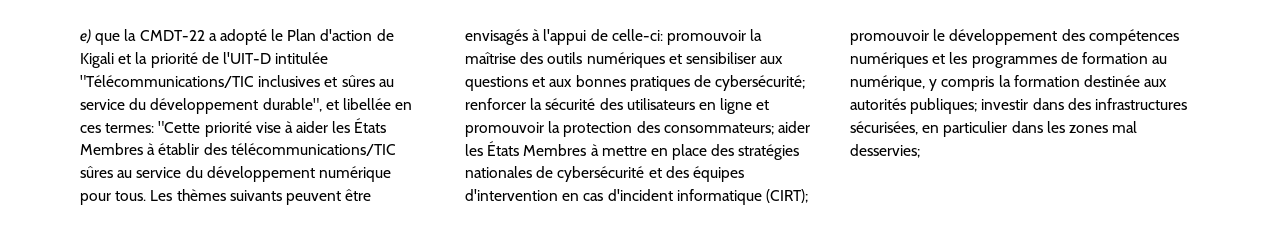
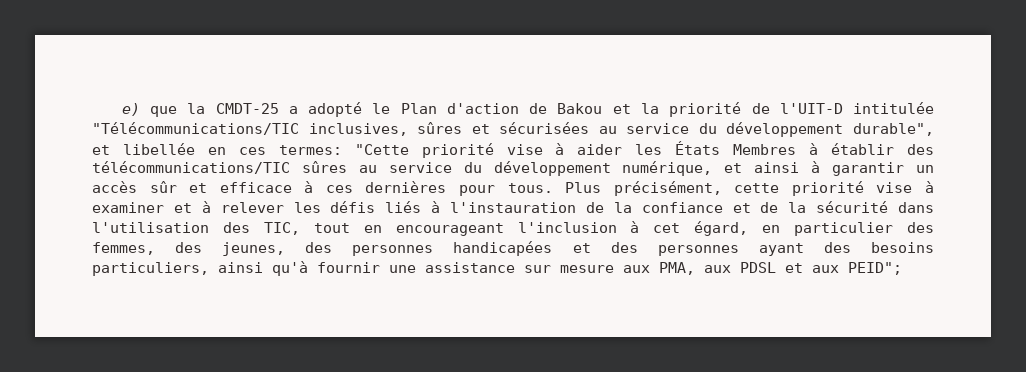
- e) que la CMDT-22 a adopté le Plan d'action de Kigali et la priorité de l'UIT-D intitulée "Télécommunications/TIC inclusives et sûres au service du développement durable", et libellée en ces termes: "Cette priorité vise à aider les États Membres à établir des télécommunications/TIC sûres au service du développement numérique pour tous. Les thèmes suivants peuvent être envisagés à l'appui de celle-ci: promouvoir la maîtrise des outils numériques et sensibiliser aux questions et aux bonnes pratiques de cybersécurité; renforcer la sécurité des utilisateurs en ligne et promouvoir la protection des consommateurs; aider les États Membres à mettre en place des stratégies nationales de cybersécurité et des équipes d'intervention en cas d'incident informatique (CIRT); promouvoir le développement des compétences numériques et les programmes de formation au numérique, y compris la formation destinée aux autorités publiques; investir dans des infrastructures sécurisées, en particulier dans les zones mal desservies;
+ e) que la CMDT-25 a adopté le Plan d'action de Bakou et la priorité de l'UIT-D intitulée "Télécommunications/TIC inclusives, sûres et sécurisées au service du développement durable", et libellée en ces termes: "Cette priorité vise à aider les États Membres à établir des télécommunications/TIC sûres au service du développement numérique, et ainsi à garantir un accès sûr et efficace à ces dernières pour tous. Plus précisément, cette priorité vise à examiner et à relever les défis liés à l'instauration de la confiance et de la sécurité dans l'utilisation des TIC, tout en encourageant l'inclusion à cet égard, en particulier des femmes, des jeunes, des personnes handicapées et des personnes ayant des besoins particuliers, ainsi qu'à fournir une assistance sur mesure aux PMA, aux PDSL et aux PEID";

